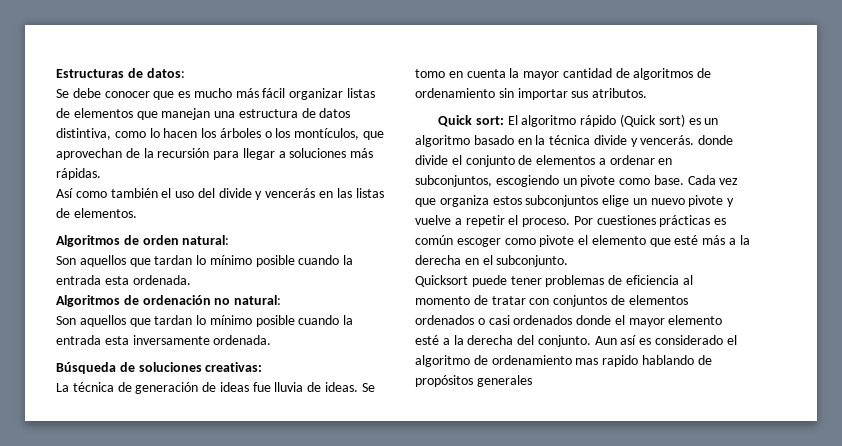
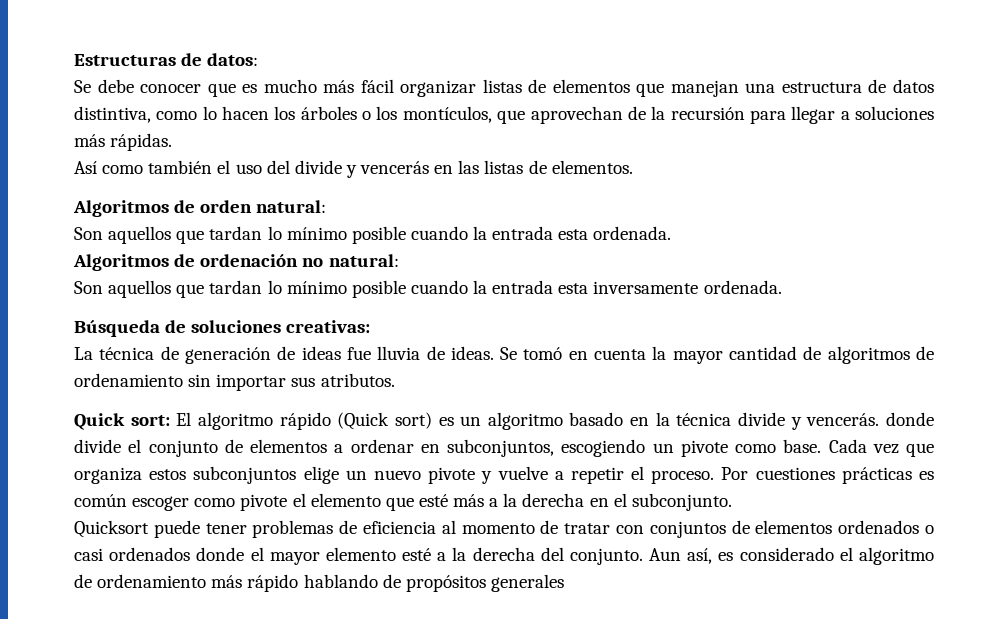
- Se tomo en cuenta la mayor cantidad de algoritmos de ordenamiento sin importar sus atributos.
+ Se tomó en cuenta la mayor cantidad de algoritmos de ordenamiento sin importar sus atributos.
- Aun así es considerado el algoritmo de ordenamiento mas rapido hablando de propósitos generales
+ Aun así, es considerado el algoritmo de ordenamiento más rápido hablando de propósitos generales

